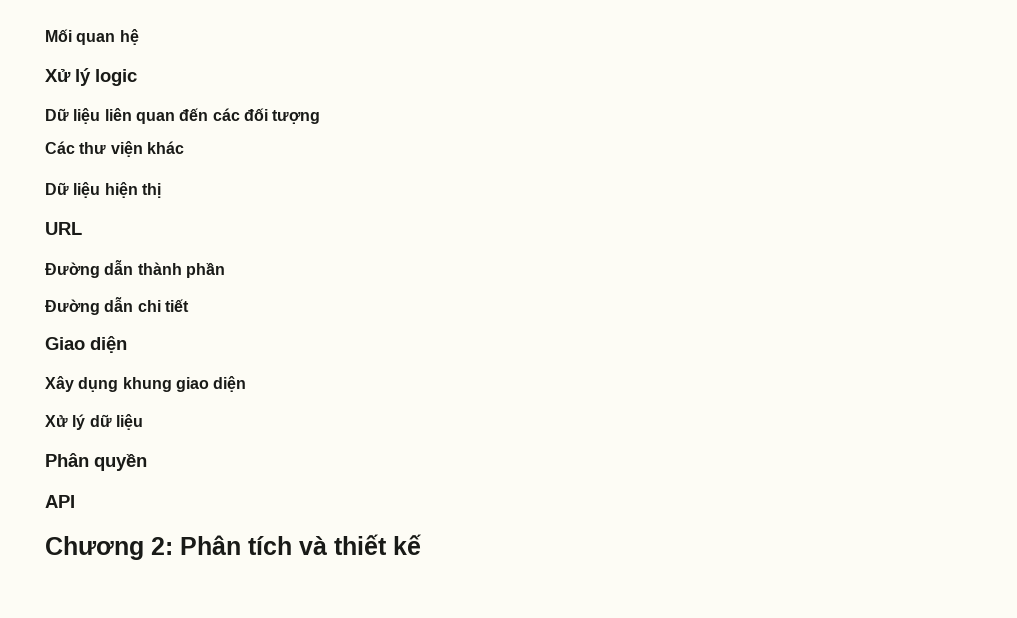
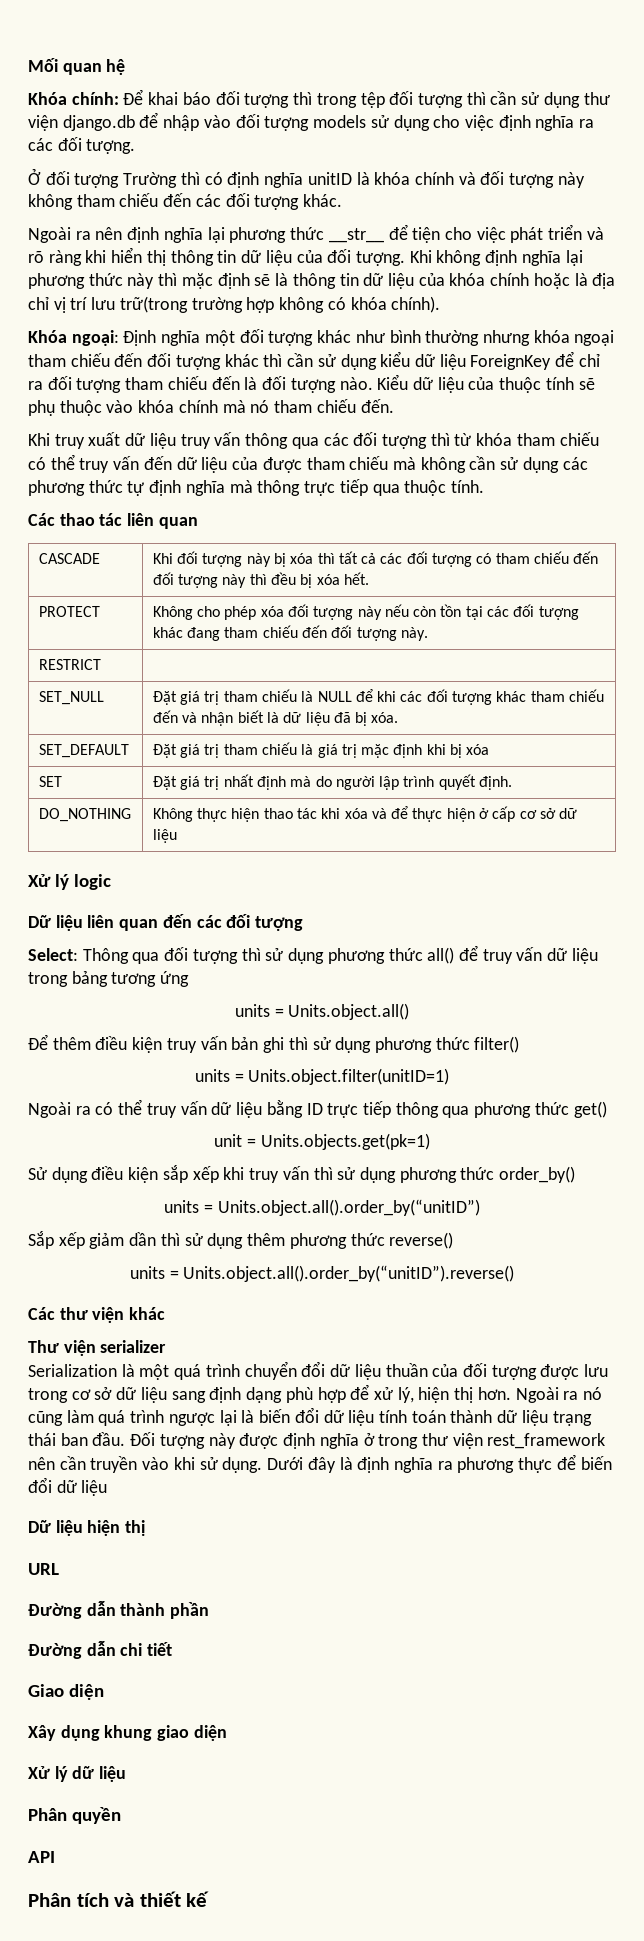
+ Khóa chính: Để khai báo đối tượng thì trong tệp đối tượng thì cần sử dụng thư viện django.db để nhập vào đối tượng models sử dụng cho việc định nghĩa ra các đối tượng.
+ Ở đối tượng Trường thì có định nghĩa unitID là khóa chính và đối tượng này không tham chiếu đến các đối tượng khác.
+ Ngoài ra nên định nghĩa lại phương thức __str__ để tiện cho việc phát triển và rõ ràng khi hiển thị thông tin dữ liệu của đối tượng. Khi không định nghĩa lại phương thức này thì mặc định sẽ là thông tin dữ liệu của khóa chính hoặc là địa chỉ vị trí lưu trữ(trong trường hợp không có khóa chính).
+ Khóa ngoại: Định nghĩa một đối tượng khác như bình thường nhưng khóa ngoại tham chiếu đến đối tượng khác thì cần sử dụng kiểu dữ liệu ForeignKey để chỉ ra đối tượng tham chiếu đến là đối tượng nào. Kiểu dữ liệu của thuộc tính sẽ phụ thuộc vào khóa chính mà nó tham chiếu đến.
+ Khi truy xuất dữ liệu truy vấn thông qua các đối tượng thì từ khóa tham chiếu có thể truy vấn đến dữ liệu của được tham chiếu mà không cần sử dụng các phương thức tự định nghĩa mà thông trực tiếp qua thuộc tính.
+ Các thao tác liên quan
+ CASCADE | Khi đối tượng này bị xóa thì tất cả các đối tượng có tham chiếu đến đối tượng này thì đều bị xóa hết.
+ PROTECT | Không cho phép xóa đối tượng này nếu còn tồn tại các đối tượng khác đang tham chiếu đến đối tượng này.
+ RESTRICT |
+ SET_NULL | Đặt giá trị tham chiếu là NULL để khi các đối tượng khác tham chiếu đến và nhận biết là dữ liệu đã bị xóa.
+ SET_DEFAULT | Đặt giá trị tham chiếu là giá trị mặc định khi bị xóa
+ SET | Đặt giá trị nhất định mà do người lập trình quyết định.
+ DO_NOTHING | Không thực hiện thao tác khi xóa và để thực hiện ở cấp cơ sở dữ liệu
+ Select: Thông qua đối tượng thì sử dụng phương thức all() để truy vấn dữ liệu trong bảng tương ứng
+ units = Units.object.all()
+ Để thêm điều kiện truy vấn bản ghi thì sử dụng phương thức filter()
+ units = Units.object.filter(unitID=1)
+ Ngoài ra có thể truy vấn dữ liệu bằng ID trực tiếp thông qua phương thức get()
+ unit = Units.objects.get(pk=1)
+ Sử dụng điều kiện sắp xếp khi truy vấn thì sử dụng phương thức order_by()
+ units = Units.object.all().order_by(“unitID”)
+ Sắp xếp giảm dần thì sử dụng thêm phương thức reverse()
+ units = Units.object.all().order_by(“unitID”).reverse()
  Các thư viện khác
+ Thư viện serializer
+ Serialization là một quá trình chuyển đổi dữ liệu thuần của đối tượng được lưu trong cơ sở dữ liệu sang định dạng phù hợp để xử lý, hiện thị hơn. Ngoài ra nó cũng làm quá trình ngược lại là biến đổi dữ liệu tính toán thành dữ liệu trạng thái ban đầu. Đối tượng này được định nghĩa ở trong thư viện rest_framework nên cần truyền vào khi sử dụng. Dưới đây là định nghĩa ra phương thực để biến đổi dữ liệu
- Chương 2: Phân tích và thiết kế
+ Phân tích và thiết kế

